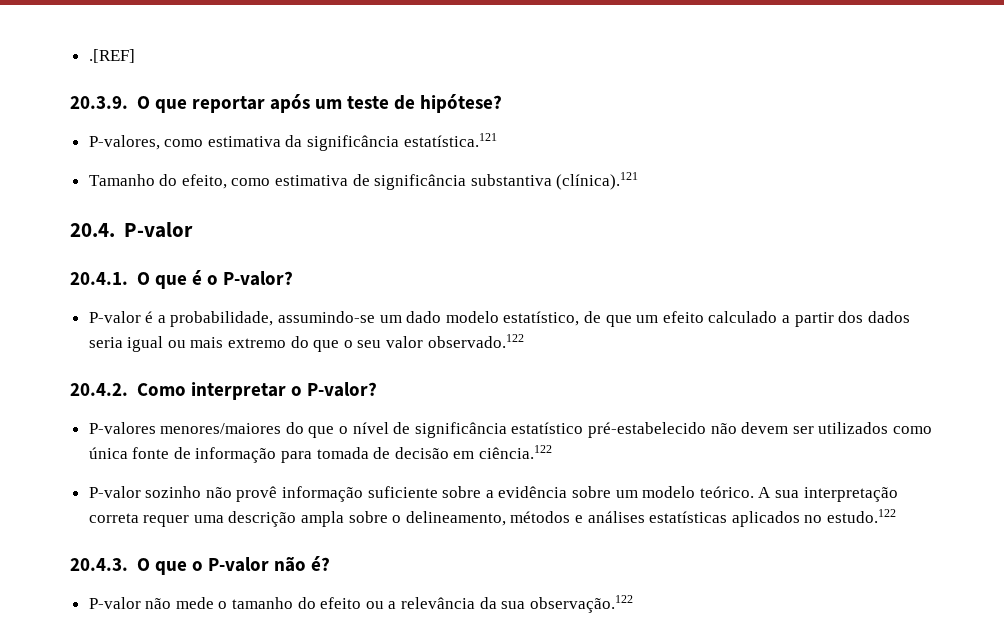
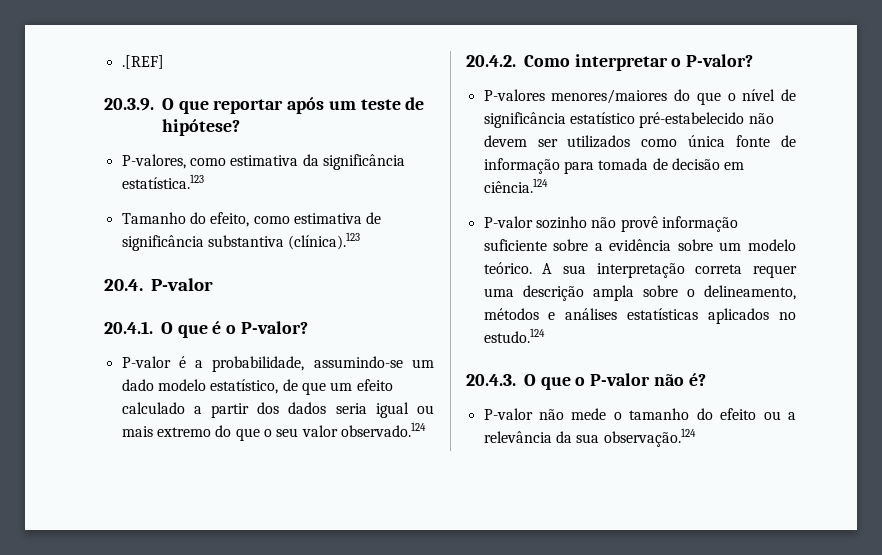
- P-valores, como estimativa da significância estatística.121
+ P-valores, como estimativa da significância estatística.123
- Tamanho do efeito, como estimativa de significância substantiva (clínica).121
+ Tamanho do efeito, como estimativa de significância substantiva (clínica).123
- P-valor é a probabilidade, assumindo-se um dado modelo estatístico, de que um efeito calculado a partir dos dados seria igual ou mais extremo do que o seu valor observado.122
+ P-valor é a probabilidade, assumindo-se um dado modelo estatístico, de que um efeito calculado a partir dos dados seria igual ou mais extremo do que o seu valor observado.124
- P-valores menores/maiores do que o nível de significância estatístico pré-estabelecido não devem ser utilizados como única fonte de informação para tomada de decisão em ciência.122
+ P-valores menores/maiores do que o nível de significância estatístico pré-estabelecido não devem ser utilizados como única fonte de informação para tomada de decisão em ciência.124
- A sua interpretação correta requer uma descrição ampla sobre o delineamento, métodos e análises estatísticas aplicados no estudo.122
+ A sua interpretação correta requer uma descrição ampla sobre o delineamento, métodos e análises estatísticas aplicados no estudo.124
- P-valor não mede o tamanho do efeito ou a relevância da sua observação.122
+ P-valor não mede o tamanho do efeito ou a relevância da sua observação.124

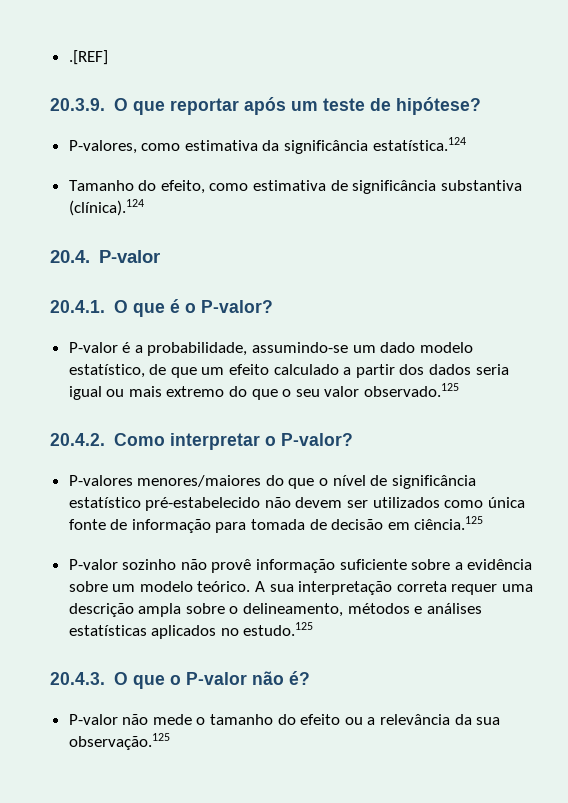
- P-valores, como estimativa da significância estatística.123
+ P-valores, como estimativa da significância estatística.124
- Tamanho do efeito, como estimativa de significância substantiva (clínica).123
+ Tamanho do efeito, como estimativa de significância substantiva (clínica).124
- P-valor é a probabilidade, assumindo-se um dado modelo estatístico, de que um efeito calculado a partir dos dados seria igual ou mais extremo do que o seu valor observado.124
+ P-valor é a probabilidade, assumindo-se um dado modelo estatístico, de que um efeito calculado a partir dos dados seria igual ou mais extremo do que o seu valor observado.125
- P-valores menores/maiores do que o nível de significância estatístico pré-estabelecido não devem ser utilizados como única fonte de informação para tomada de decisão em ciência.124
+ P-valores menores/maiores do que o nível de significância estatístico pré-estabelecido não devem ser utilizados como única fonte de informação para tomada de decisão em ciência.125
- A sua interpretação correta requer uma descrição ampla sobre o delineamento, métodos e análises estatísticas aplicados no estudo.124
+ A sua interpretação correta requer uma descrição ampla sobre o delineamento, métodos e análises estatísticas aplicados no estudo.125
- P-valor não mede o tamanho do efeito ou a relevância da sua observação.124
+ P-valor não mede o tamanho do efeito ou a relevância da sua observação.125

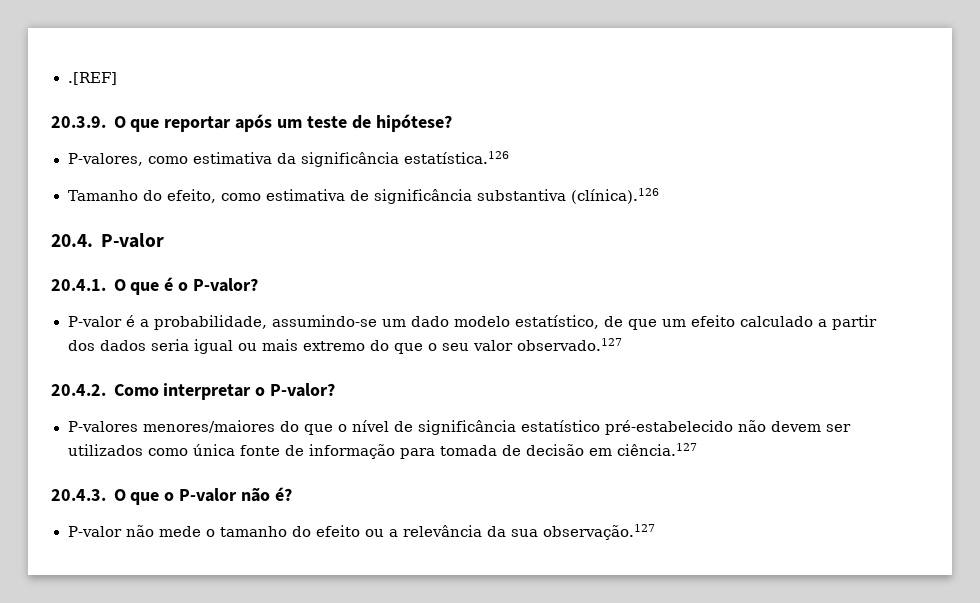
- P-valores, como estimativa da significância estatística.124
+ P-valores, como estimativa da significância estatística.126
- Tamanho do efeito, como estimativa de significância substantiva (clínica).124
+ Tamanho do efeito, como estimativa de significância substantiva (clínica).126
- P-valor é a probabilidade, assumindo-se um dado modelo estatístico, de que um efeito calculado a partir dos dados seria igual ou mais extremo do que o seu valor observado.125
+ P-valor é a probabilidade, assumindo-se um dado modelo estatístico, de que um efeito calculado a partir dos dados seria igual ou mais extremo do que o seu valor observado.127
- P-valores menores/maiores do que o nível de significância estatístico pré-estabelecido não devem ser utilizados como única fonte de informação para tomada de decisão em ciência.125
- P-valor sozinho não provê informação suficiente sobre a evidência sobre um modelo teórico. A sua interpretação correta requer uma descrição ampla sobre o delineamento, métodos e análises estatísticas aplicados no estudo.125
+ P-valores menores/maiores do que o nível de significância estatístico pré-estabelecido não devem ser utilizados como única fonte de informação para tomada de decisão em ciência.127
- P-valor não mede o tamanho do efeito ou a relevância da sua observação.125
+ P-valor não mede o tamanho do efeito ou a relevância da sua observação.127

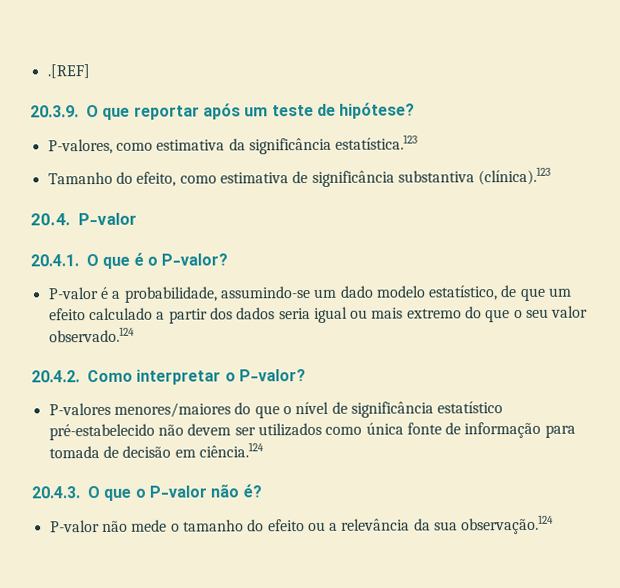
- P-valores, como estimativa da significância estatística.126
+ P-valores, como estimativa da significância estatística.123
- Tamanho do efeito, como estimativa de significância substantiva (clínica).126
+ Tamanho do efeito, como estimativa de significância substantiva (clínica).123
- P-valor é a probabilidade, assumindo-se um dado modelo estatístico, de que um efeito calculado a partir dos dados seria igual ou mais extremo do que o seu valor observado.127
+ P-valor é a probabilidade, assumindo-se um dado modelo estatístico, de que um efeito calculado a partir dos dados seria igual ou mais extremo do que o seu valor observado.124
- P-valores menores/maiores do que o nível de significância estatístico pré-estabelecido não devem ser utilizados como única fonte de informação para tomada de decisão em ciência.127
+ P-valores menores/maiores do que o nível de significância estatístico pré-estabelecido não devem ser utilizados como única fonte de informação para tomada de decisão em ciência.124
- P-valor não mede o tamanho do efeito ou a relevância da sua observação.127
+ P-valor não mede o tamanho do efeito ou a relevância da sua observação.124

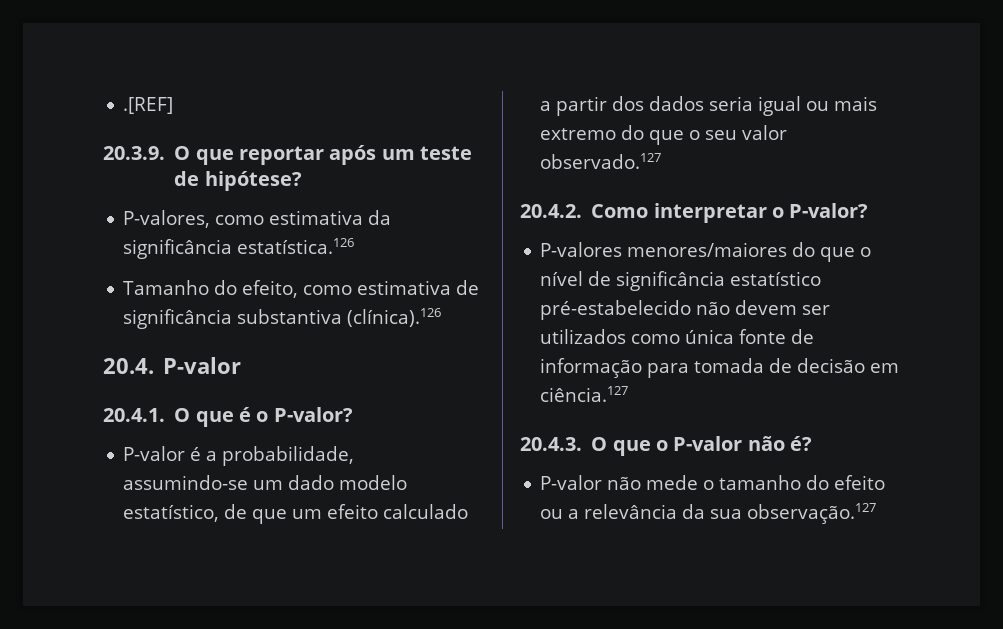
- P-valores, como estimativa da significância estatística.123
+ P-valores, como estimativa da significância estatística.126
- Tamanho do efeito, como estimativa de significância substantiva (clínica).123
+ Tamanho do efeito, como estimativa de significância substantiva (clínica).126
- P-valor é a probabilidade, assumindo-se um dado modelo estatístico, de que um efeito calculado a partir dos dados seria igual ou mais extremo do que o seu valor observado.124
+ P-valor é a probabilidade, assumindo-se um dado modelo estatístico, de que um efeito calculado a partir dos dados seria igual ou mais extremo do que o seu valor observado.127
- P-valores menores/maiores do que o nível de significância estatístico pré-estabelecido não devem ser utilizados como única fonte de informação para tomada de decisão em ciência.124
+ P-valores menores/maiores do que o nível de significância estatístico pré-estabelecido não devem ser utilizados como única fonte de informação para tomada de decisão em ciência.127
- P-valor não mede o tamanho do efeito ou a relevância da sua observação.124
+ P-valor não mede o tamanho do efeito ou a relevância da sua observação.127

